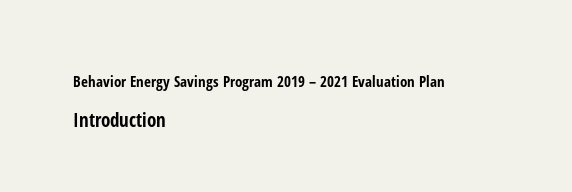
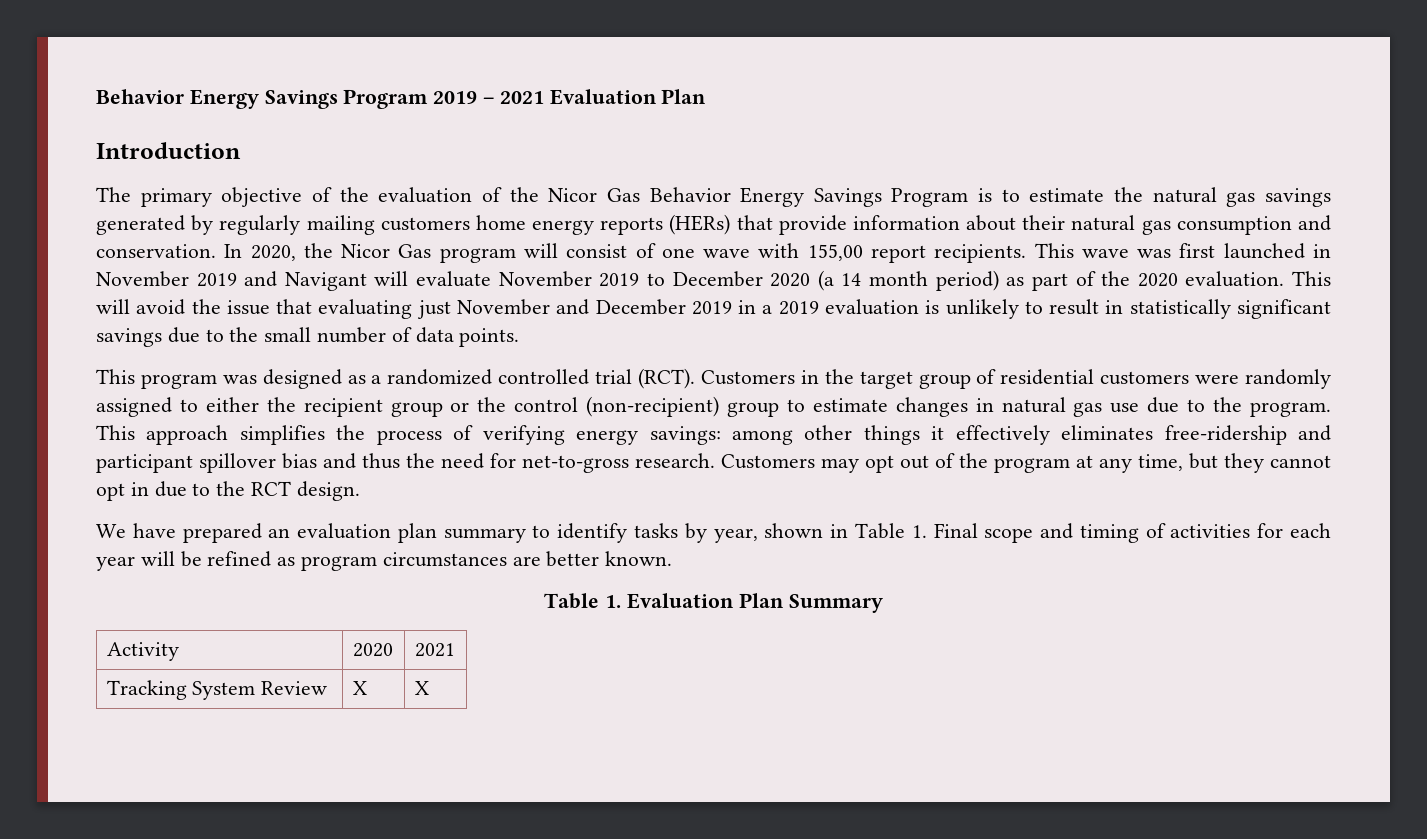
+ The primary objective of the evaluation of the Nicor Gas Behavior Energy Savings Program is to estimate the natural gas savings generated by regularly mailing customers home energy reports (HERs) that provide information about their natural gas consumption and conservation. In 2020, the Nicor Gas program will consist of one wave with 155,00 report recipients. This wave was first launched in November 2019 and Navigant will evaluate November 2019 to December 2020 (a 14 month period) as part of the 2020 evaluation. This will avoid the issue that evaluating just November and December 2019 in a 2019 evaluation is unlikely to result in statistically significant savings due to the small number of data points.
+ This program was designed as a randomized controlled trial (RCT). Customers in the target group of residential customers were randomly assigned to either the recipient group or the control (non-recipient) group to estimate changes in natural gas use due to the program. This approach simplifies the process of verifying energy savings: among other things it effectively eliminates free-ridership and participant spillover bias and thus the need for net-to-gross research. Customers may opt out of the program at any time, but they cannot opt in due to the RCT design.
+ We have prepared an evaluation plan summary to identify tasks by year, shown in Table 1. Final scope and timing of activities for each year will be refined as program circumstances are better known.
+ Table 1. Evaluation Plan Summary
+ Activity | 2020 | 2021
+ Tracking System Review | X | X

